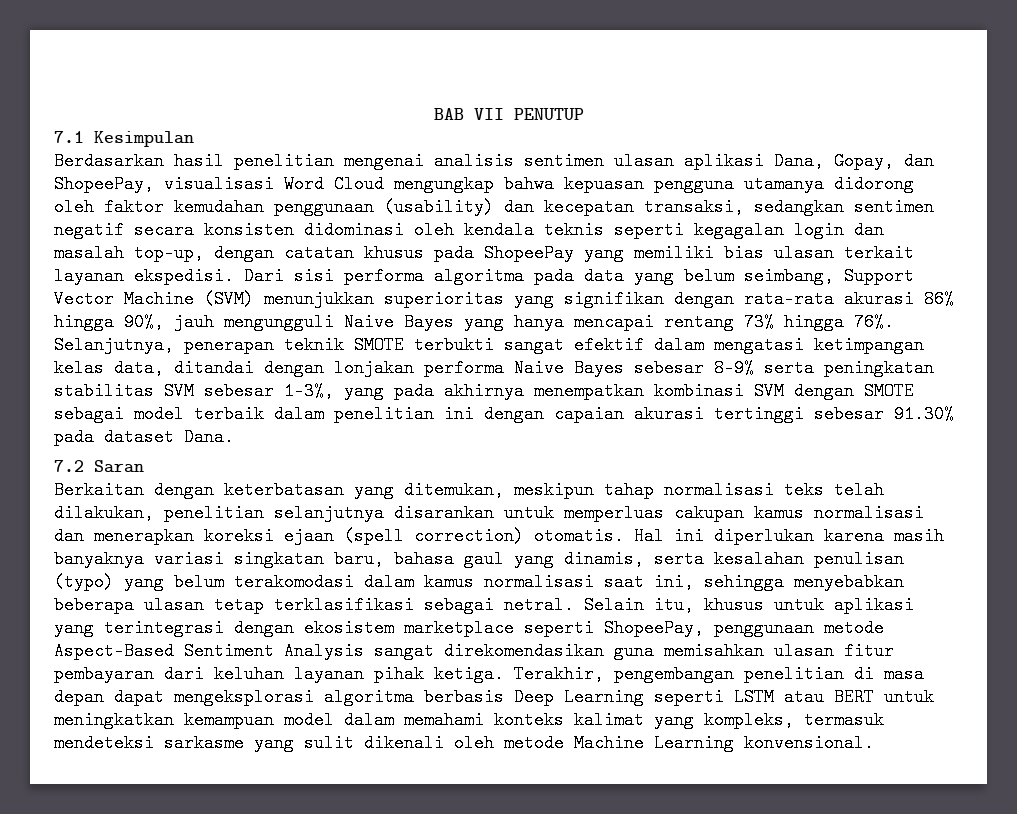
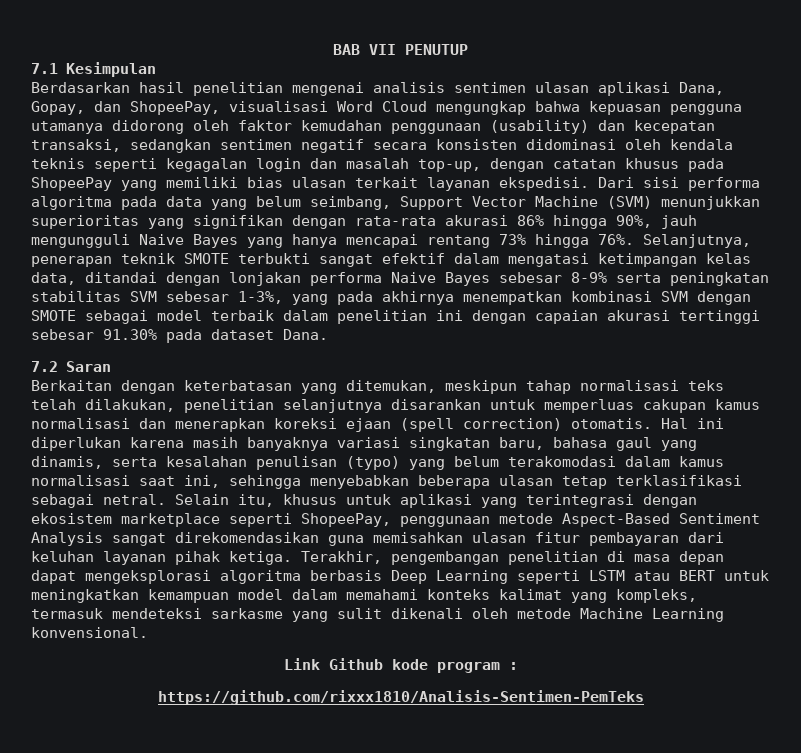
+ Link Github kode program :
+ https://github.com/rixxx1810/Analisis-Sentimen-PemTeks

